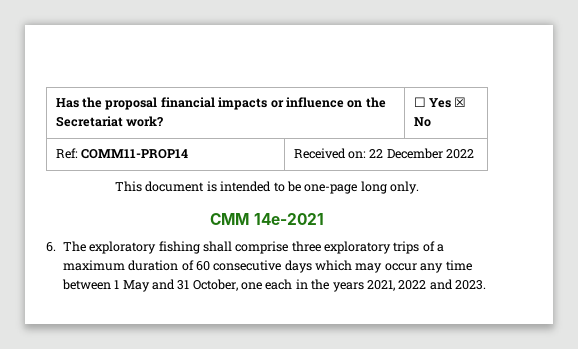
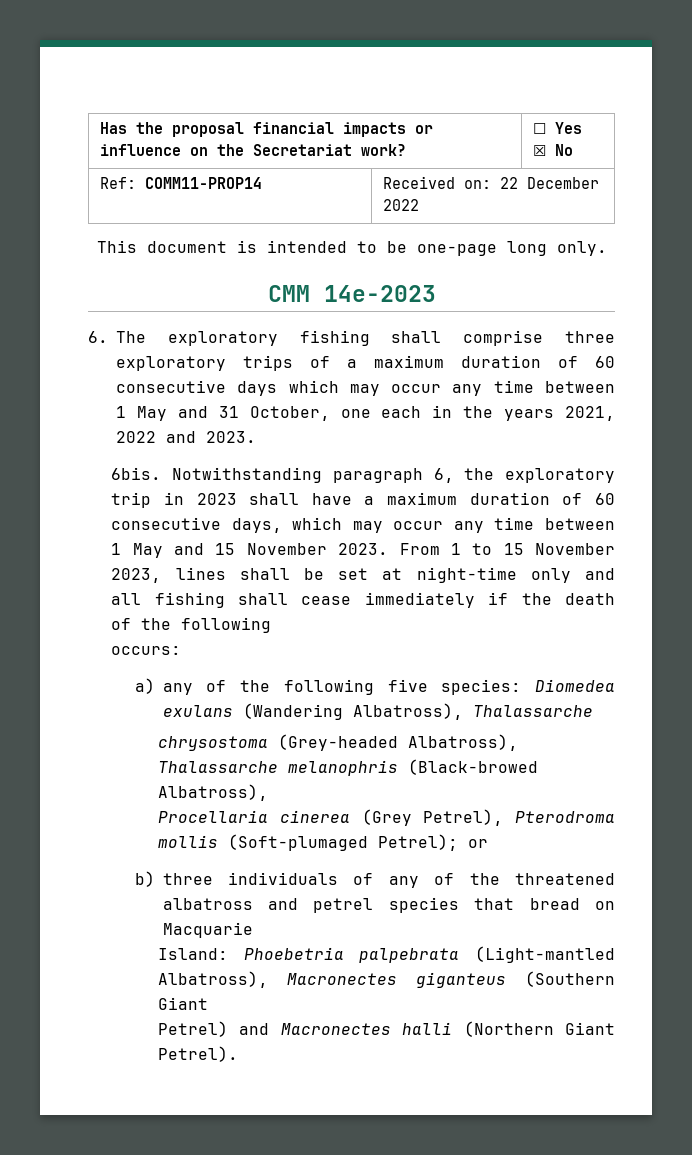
- CMM 14e-2021
+ CMM 14e-2023
+ 6bis. Notwithstanding paragraph 6, the exploratory trip in 2023 shall have a maximum duration of 60 consecutive days, which may occur any time between 1 May and 15 November 2023. From 1 to 15 November 2023, lines shall be set at night-time only and all fishing shall cease immediately if the death of the following
+ occurs:
+ a) any of the following five species: Diomedea exulans (Wandering Albatross), Thalassarche
+ chrysostoma (Grey-headed Albatross), Thalassarche melanophris (Black-browed Albatross),
+ Procellaria cinerea (Grey Petrel), Pterodroma mollis (Soft-plumaged Petrel); or
+ b) three individuals of any of the threatened albatross and petrel species that bread on Macquarie
+ Island: Phoebetria palpebrata (Light-mantled Albatross), Macronectes giganteus (Southern Giant
+ Petrel) and Macronectes halli (Northern Giant Petrel).

